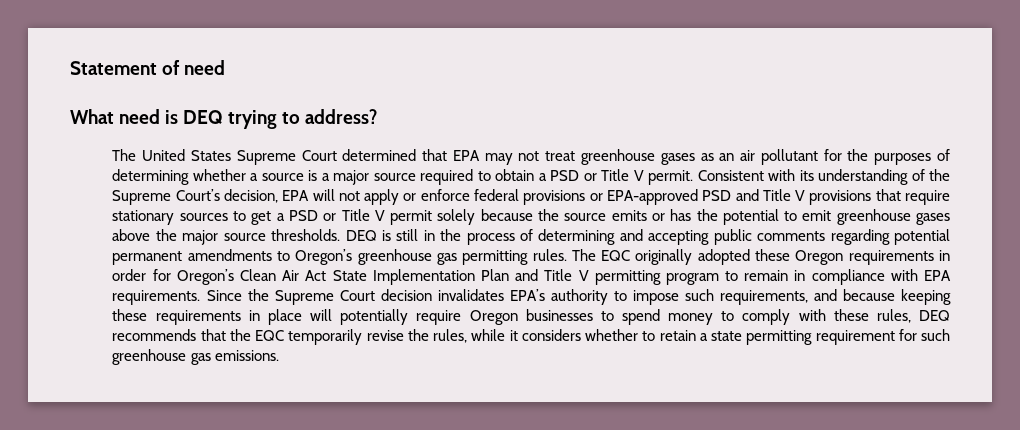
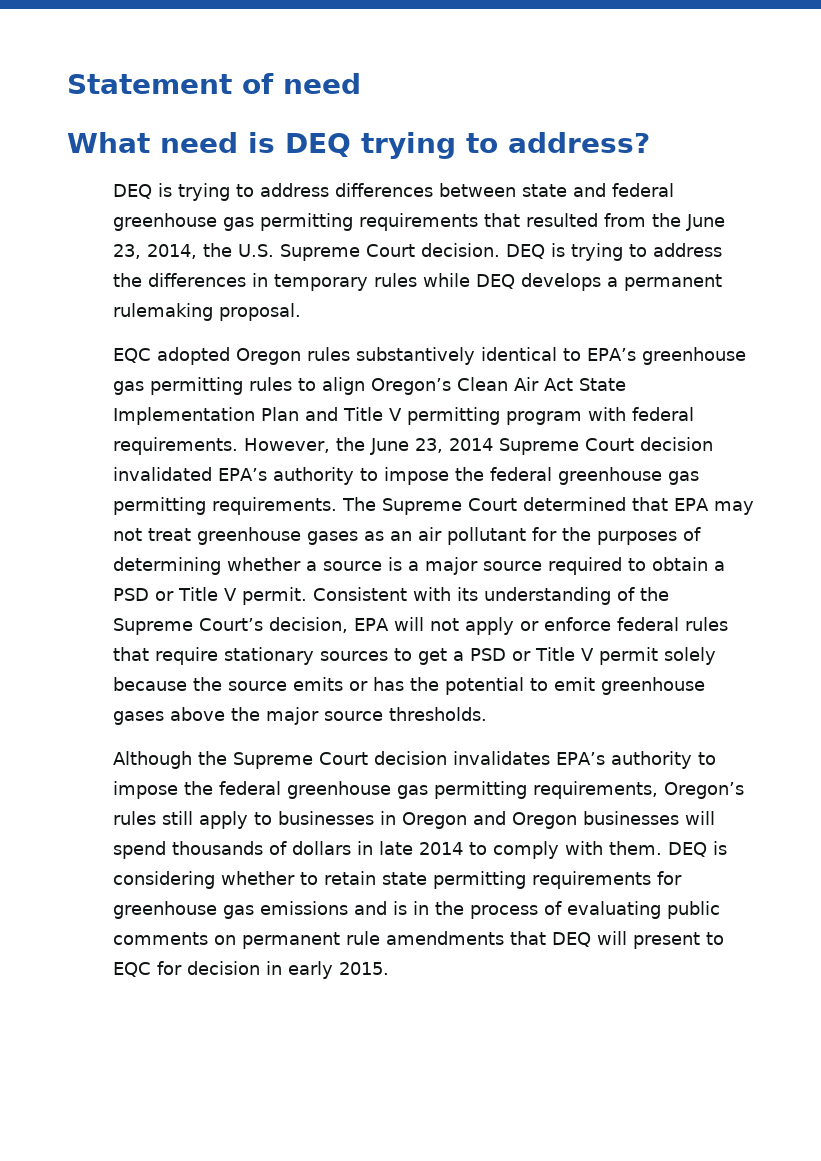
- The United States Supreme Court determined that EPA may not treat greenhouse gases as an air pollutant for the purposes of determining whether a source is a major source required to obtain a PSD or Title V permit.
+ DEQ is trying to address differences between state and federal greenhouse gas permitting requirements that resulted from the June 23, 2014, the U.S. Supreme Court decision. DEQ is trying to address the differences in temporary rules while DEQ develops a permanent rulemaking proposal.
+ EQC adopted Oregon rules substantively identical to EPA’s greenhouse gas permitting rules to align Oregon’s Clean Air Act State Implementation Plan and Title V permitting program with federal requirements. However, the June 23, 2014 Supreme Court decision invalidated EPA’s authority to impose the federal greenhouse gas permitting requirements. The Supreme Court determined that EPA may not treat greenhouse gases as an air pollutant for the purposes of determining whether a source is a major source required to obtain a PSD or Title V permit.
- Consistent with its understanding of the Supreme Court’s decision, EPA will not apply or enforce federal provisions or EPA-approved PSD and Title V provisions that require stationary sources to get a PSD or Title V permit solely because the source emits or has the potential to emit greenhouse gases above the major source thresholds. DEQ is still in the process of determining and accepting public comments regarding potential permanent amendments to Oregon’s greenhouse gas permitting rules. The EQC originally adopted these Oregon requirements in order for Oregon’s Clean Air Act State Implementation Plan and Title V permitting program to remain in compliance with EPA requirements. Since the Supreme Court decision invalidates EPA’s authority to impose such requirements, and because keeping these requirements in place will potentially require Oregon businesses to spend money to comply with these rules, DEQ recommends that the EQC temporarily revise the rules, while it considers whether to retain a state permitting requirement for such greenhouse gas emissions.
+ Consistent with its understanding of the Supreme Court’s decision, EPA will not apply or enforce federal rules that require stationary sources to get a PSD or Title V permit solely because the source emits or has the potential to emit greenhouse gases above the major source thresholds.
+ Although the Supreme Court decision invalidates EPA’s authority to impose the federal greenhouse gas permitting requirements, Oregon’s rules still apply to businesses in Oregon and Oregon businesses will spend thousands of dollars in late 2014 to comply with them. DEQ is considering whether to retain state permitting requirements for greenhouse gas emissions and is in the process of evaluating public comments on permanent rule amendments that DEQ will present to EQC for decision in early 2015.

